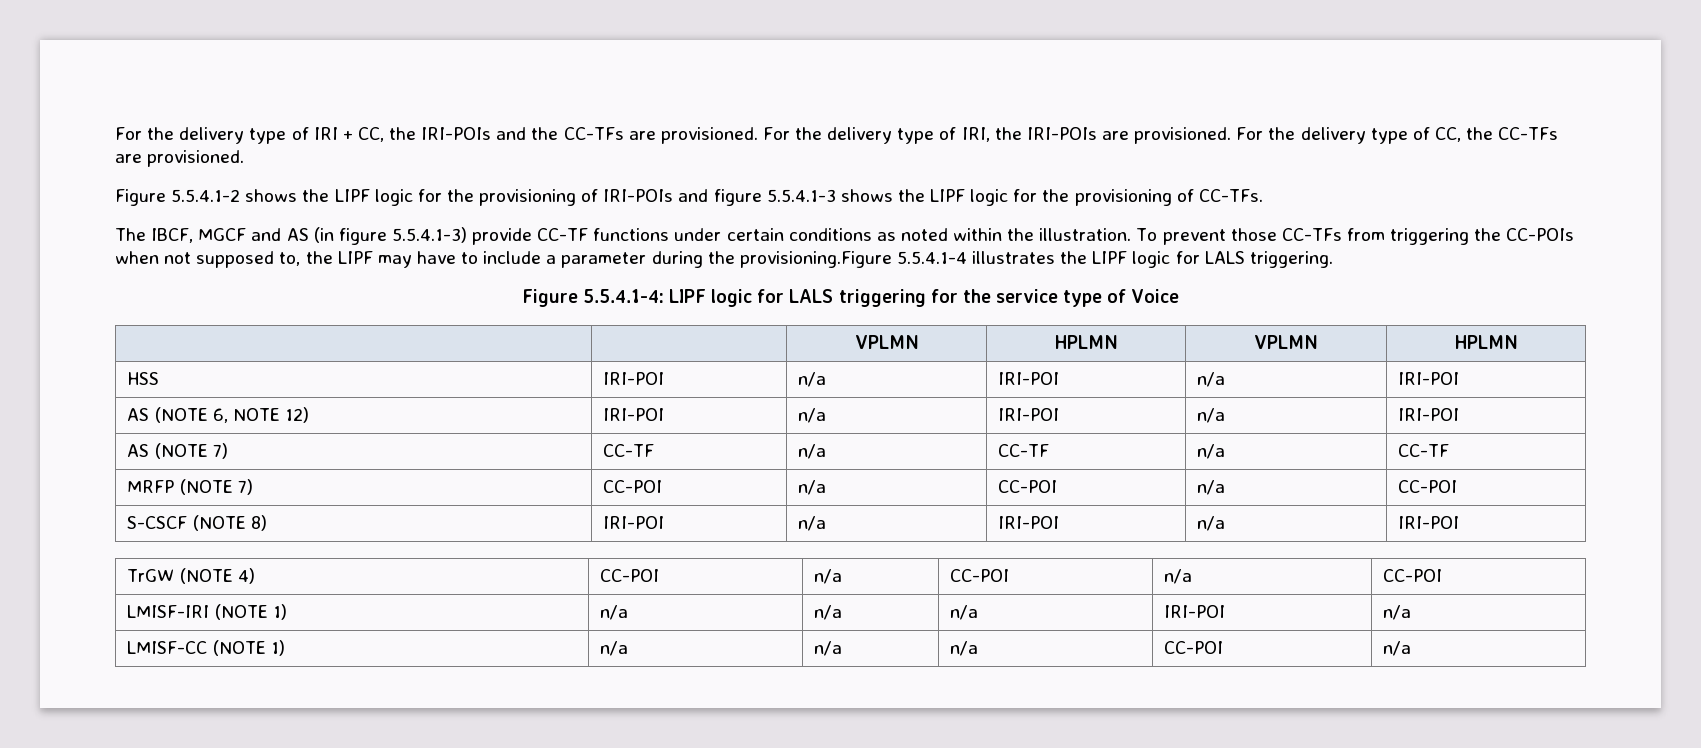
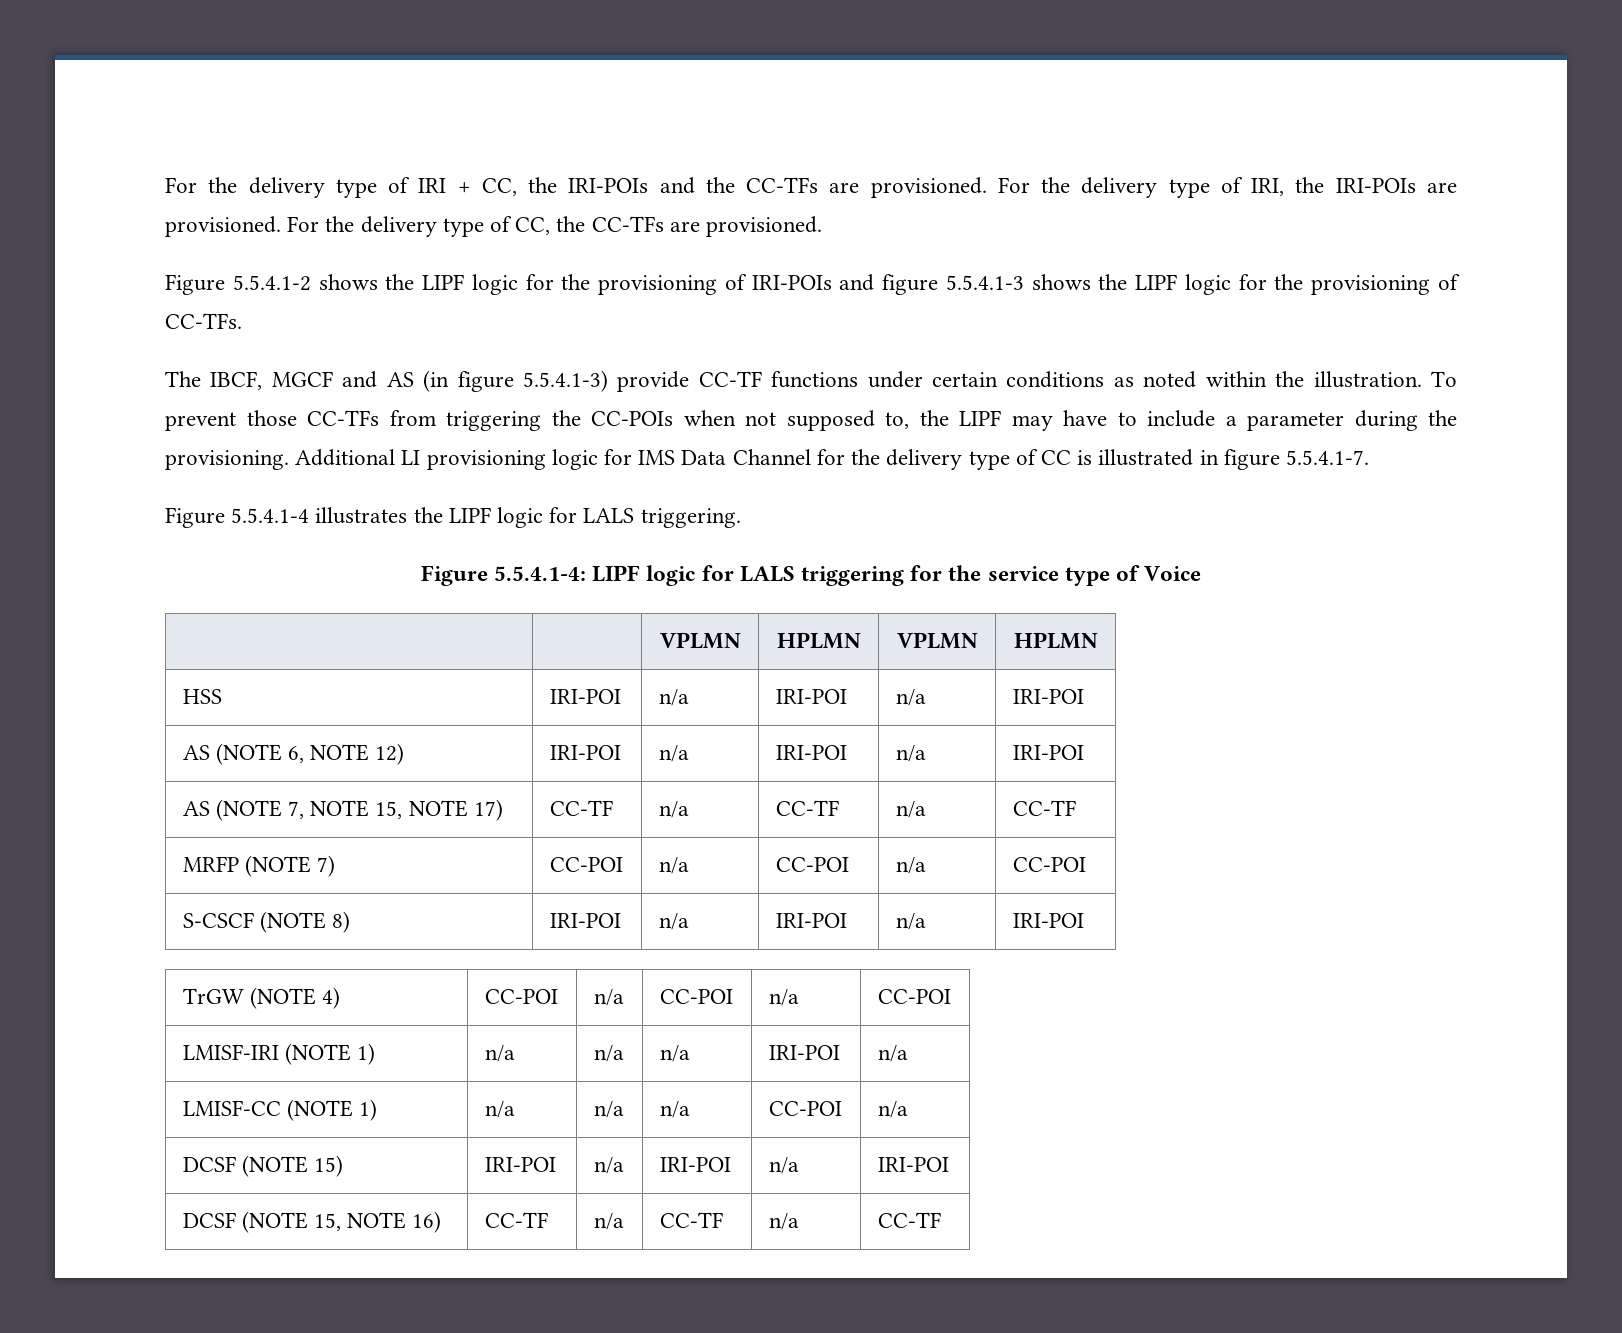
- To prevent those CC-TFs from triggering the CC-POIs when not supposed to, the LIPF may have to include a parameter during the provisioning.Figure 5.5.4.1-4 illustrates the LIPF logic for LALS triggering.
+ To prevent those CC-TFs from triggering the CC-POIs when not supposed to, the LIPF may have to include a parameter during the provisioning. Additional LI provisioning logic for IMS Data Channel for the delivery type of CC is illustrated in figure 5.5.4.1-7.
+ Figure 5.5.4.1-4 illustrates the LIPF logic for LALS triggering.
- AS (NOTE 7) | CC-TF | n/a | CC-TF | n/a | CC-TF
+ AS (NOTE 7, NOTE 15, NOTE 17) | CC-TF | n/a | CC-TF | n/a | CC-TF
+ DCSF (NOTE 15) | IRI-POI | n/a | IRI-POI | n/a | IRI-POI
+ DCSF (NOTE 15, NOTE 16) | CC-TF | n/a | CC-TF | n/a | CC-TF

